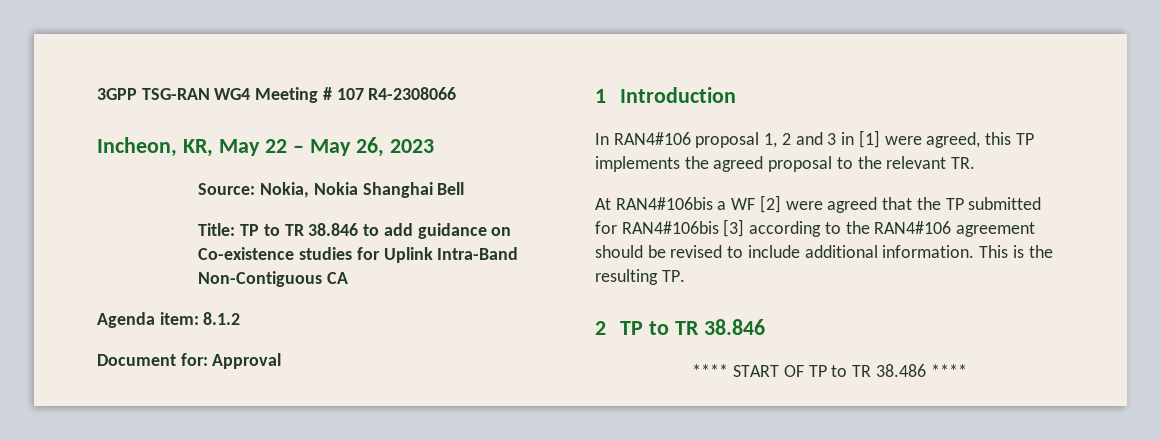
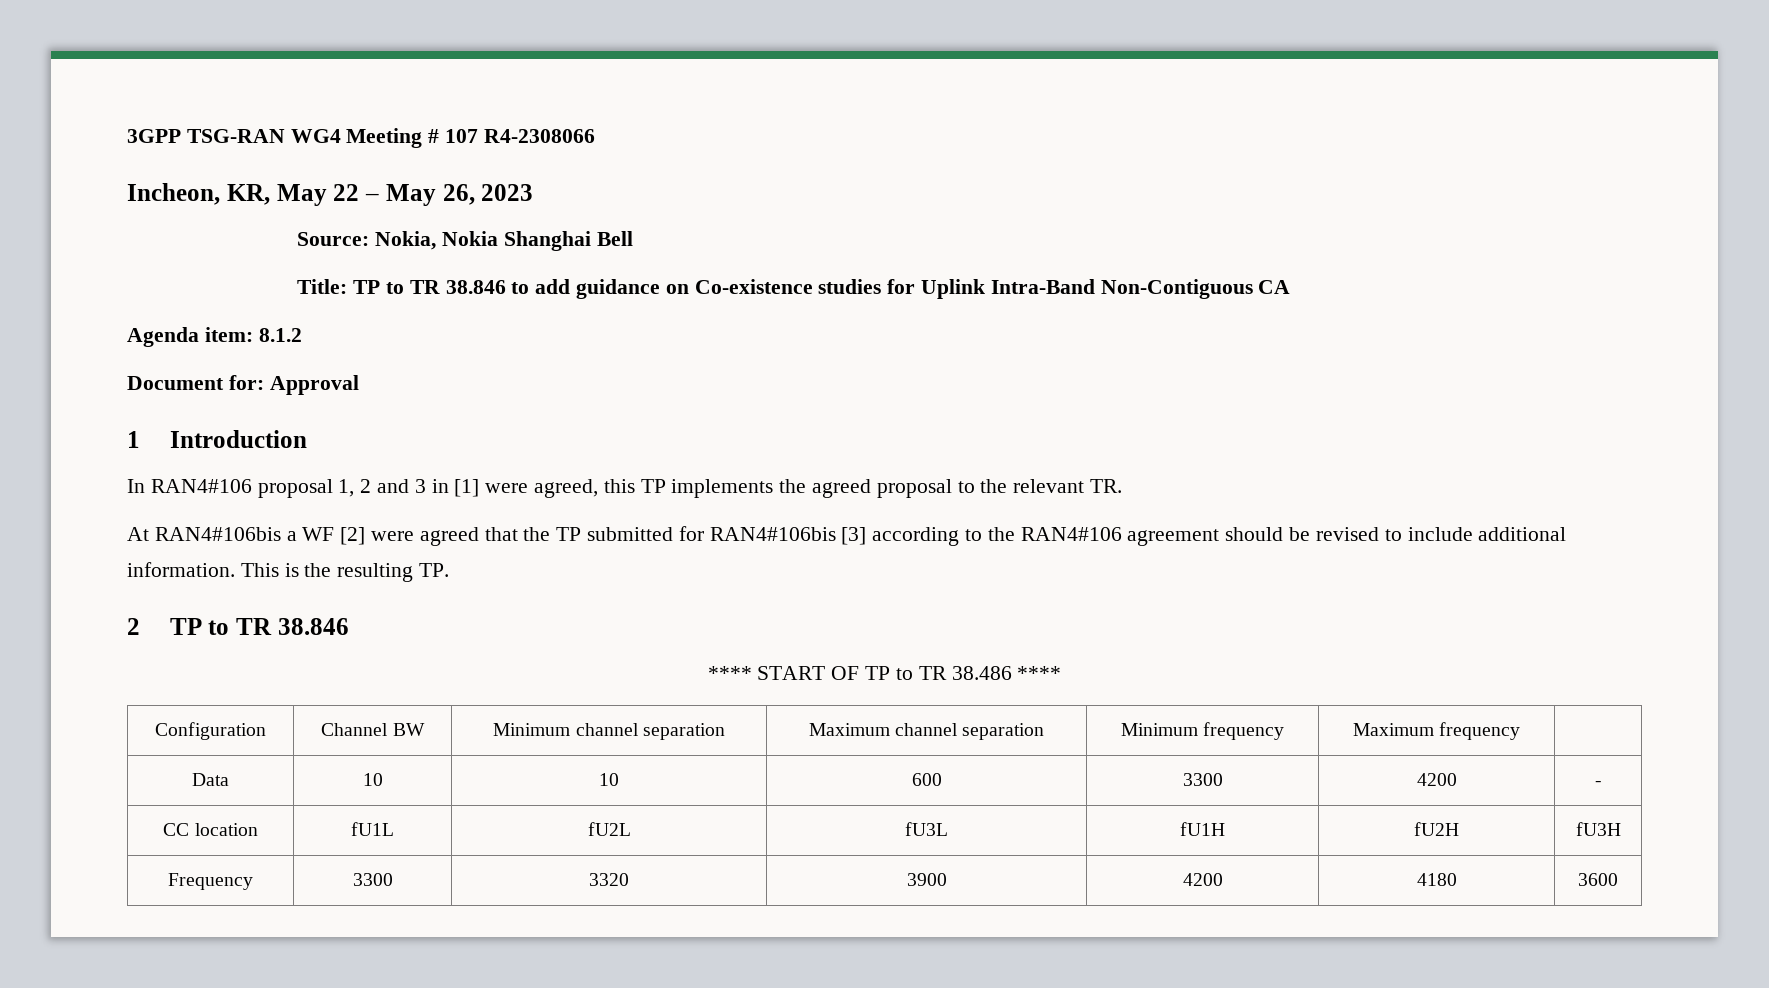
+ Configuration | Channel BW | Minimum channel separation | Maximum channel separation | Minimum frequency | Maximum frequency |
+ Data | 10 | 10 | 600 | 3300 | 4200 | -
+ CC location | fU1L | fU2L | fU3L | fU1H | fU2H | fU3H
+ Frequency | 3300 | 3320 | 3900 | 4200 | 4180 | 3600

